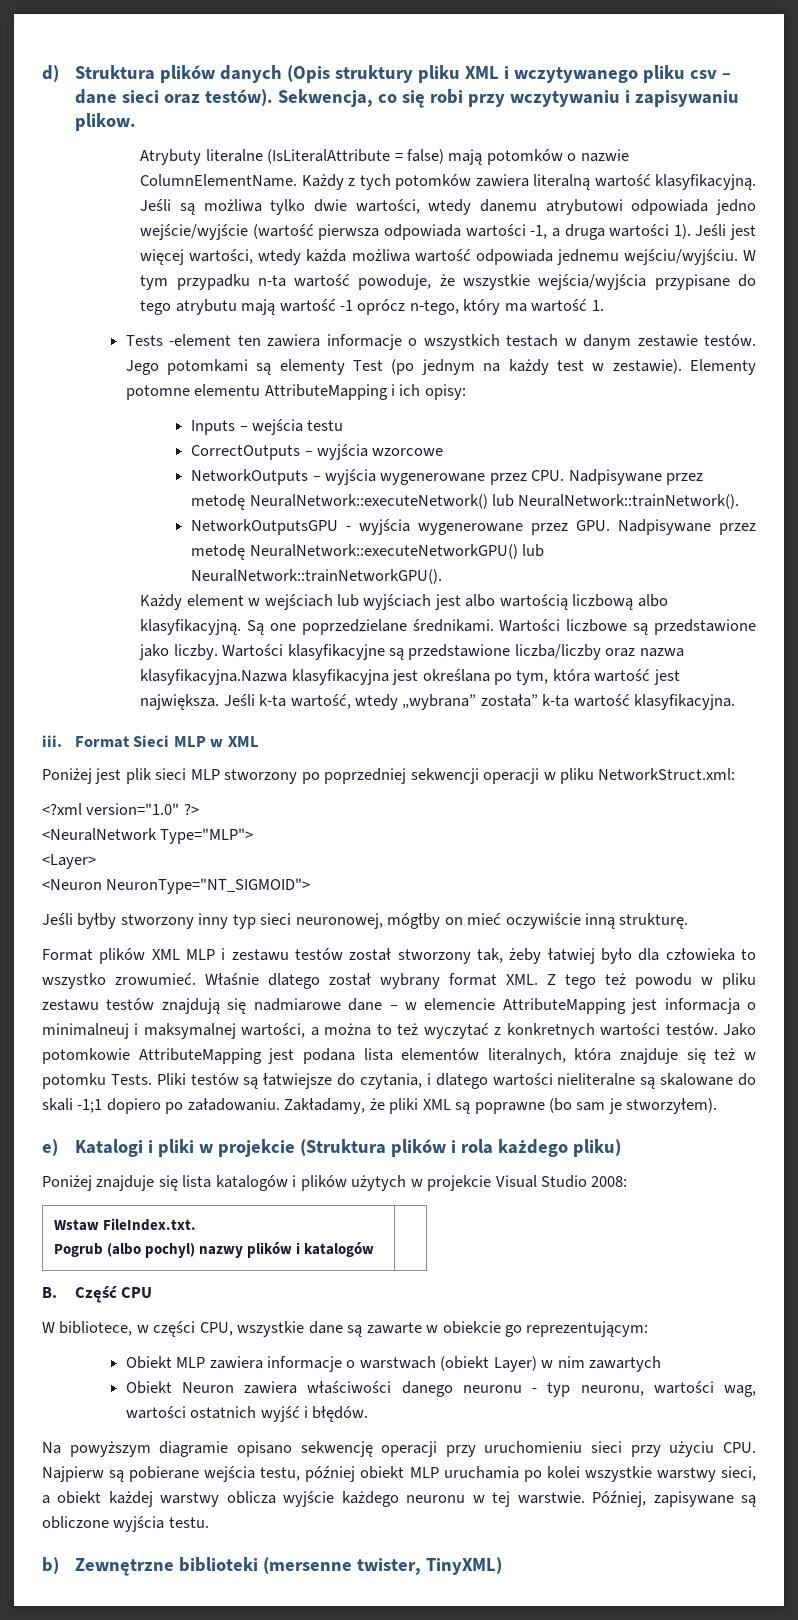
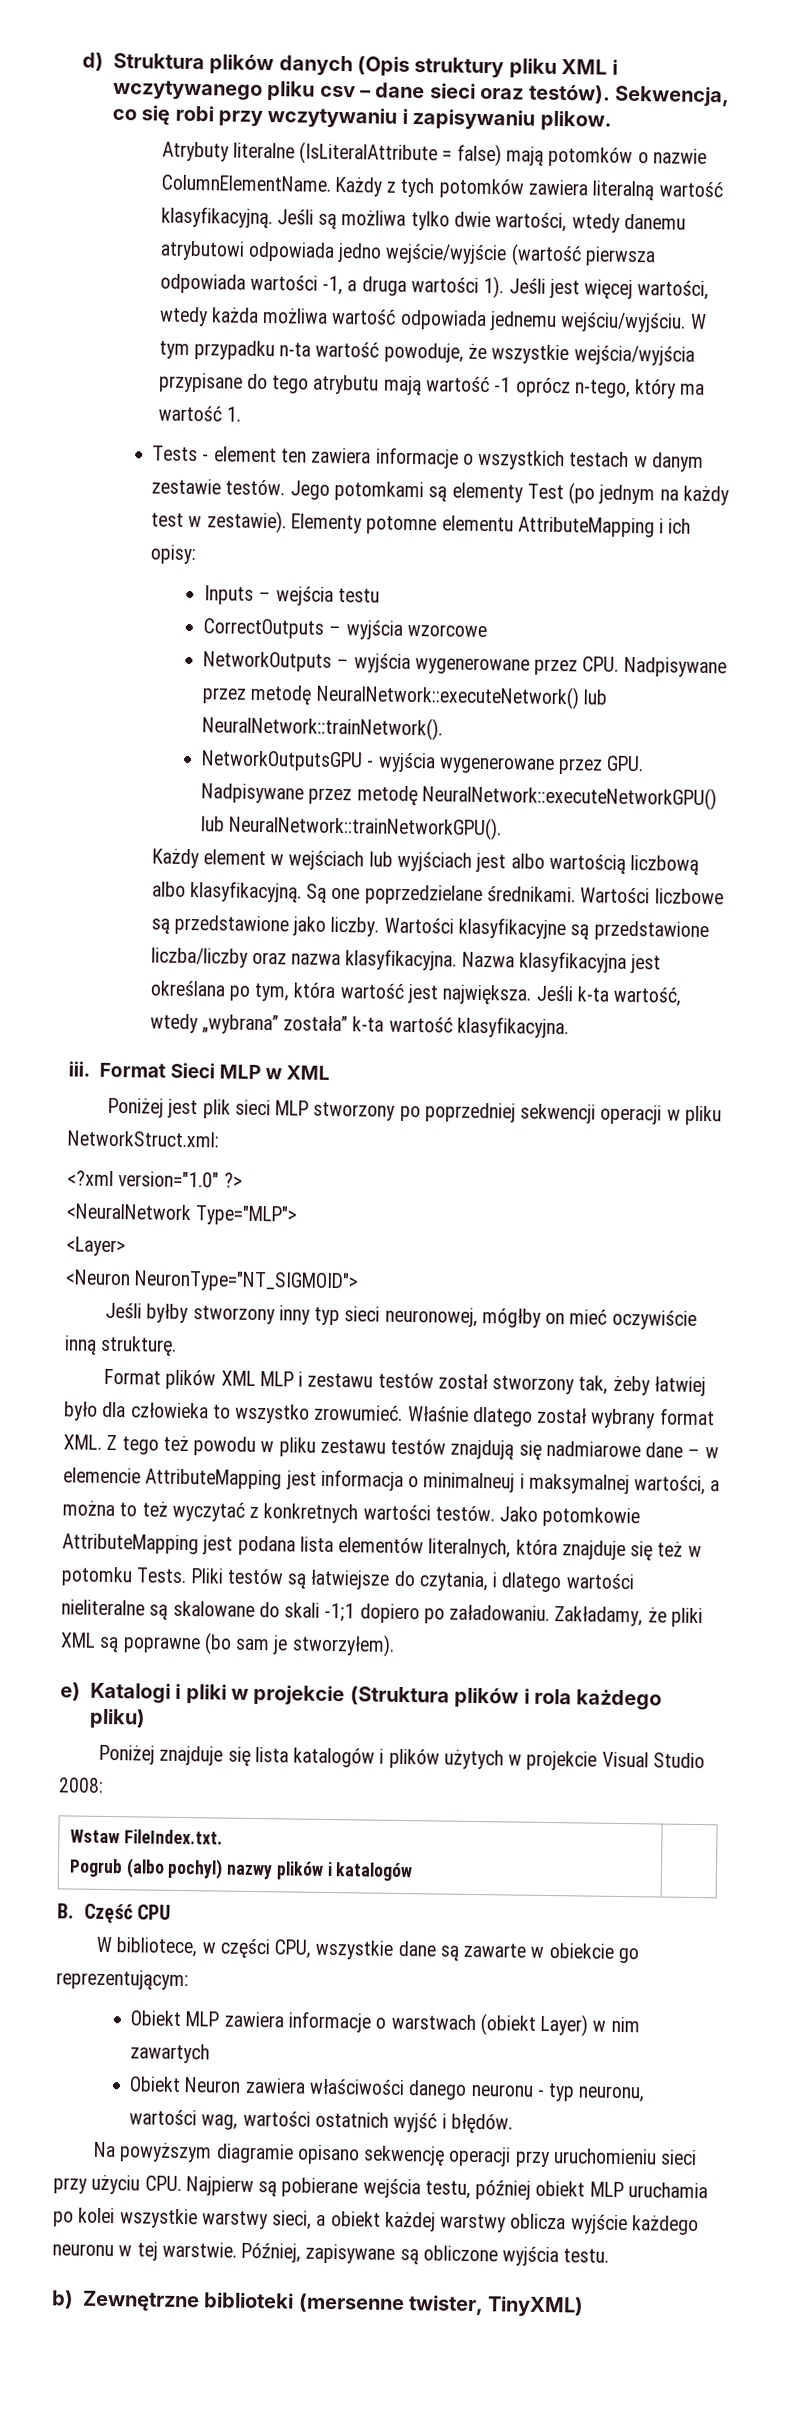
- Tests -element ten zawiera informacje o wszystkich testach w danym zestawie testów.
+ Tests - element ten zawiera informacje o wszystkich testach w danym zestawie testów.
- Wartości klasyfikacyjne są przedstawione liczba/liczby oraz nazwa klasyfikacyjna.Nazwa klasyfikacyjna jest określana po tym, która wartość jest największa.
+ Wartości klasyfikacyjne są przedstawione liczba/liczby oraz nazwa klasyfikacyjna. Nazwa klasyfikacyjna jest określana po tym, która wartość jest największa.

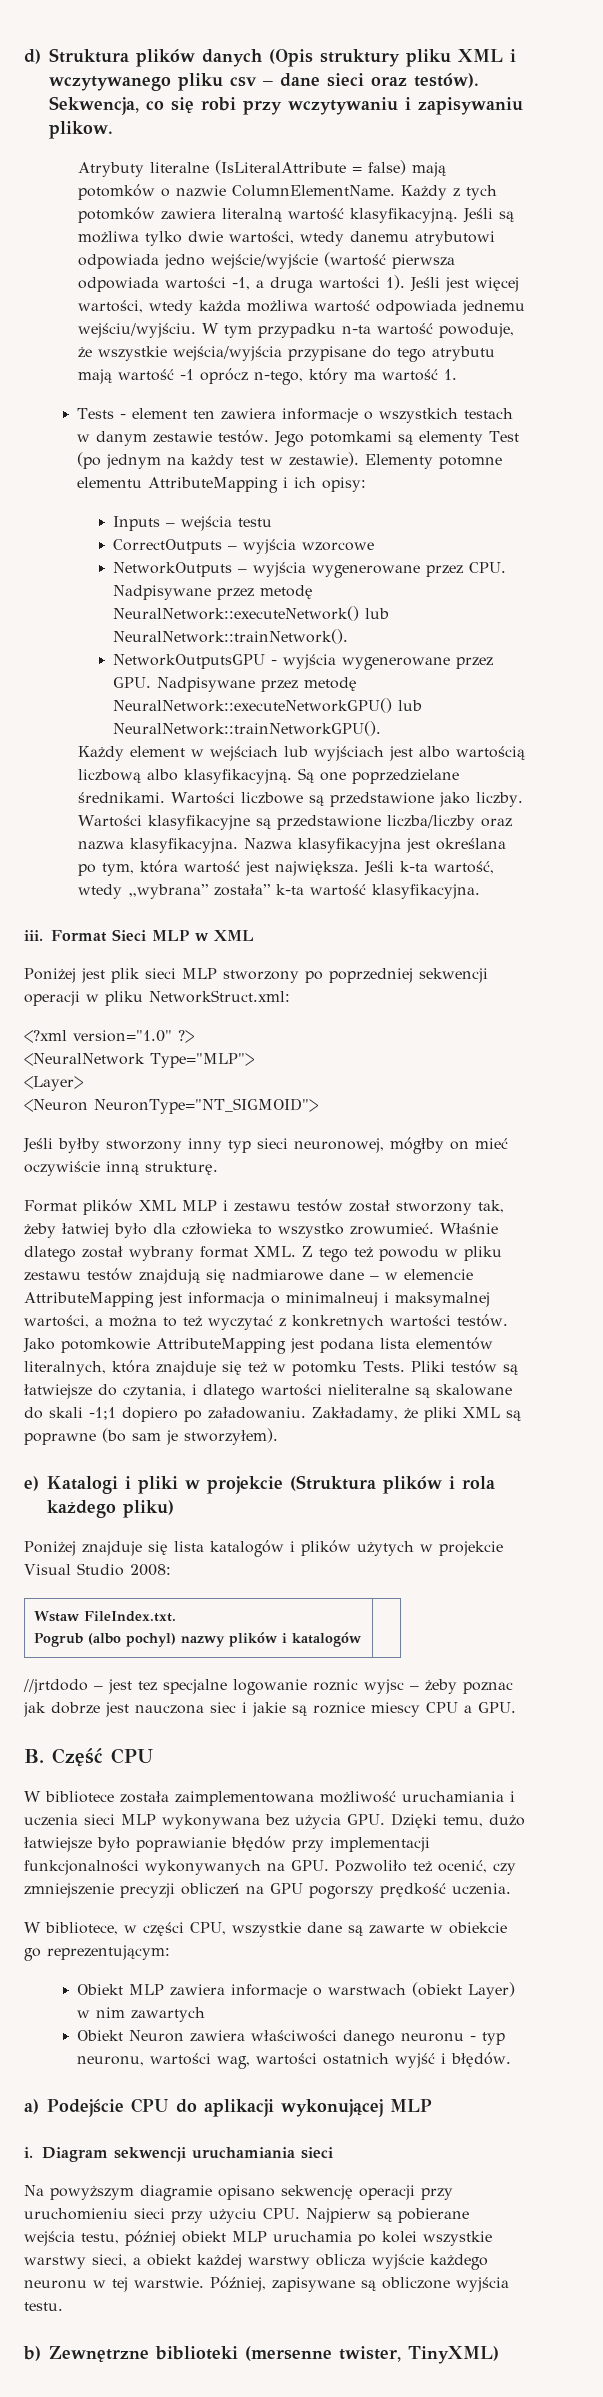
+ //jrtdodo – jest tez specjalne logowanie roznic wyjsc – żeby poznac jak dobrze jest nauczona siec i jakie są roznice miescy CPU a GPU.
  B. Część CPU
+ W bibliotece została zaimplementowana możliwość uruchamiania i uczenia sieci MLP wykonywana bez użycia GPU. Dzięki temu, dużo łatwiejsze było poprawianie błędów przy implementacji funkcjonalności wykonywanych na GPU. Pozwoliło też ocenić, czy zmniejszenie precyzji obliczeń na GPU pogorszy prędkość uczenia.
+ a) Podejście CPU do aplikacji wykonującej MLP
+ i. Diagram sekwencji uruchamiania sieci

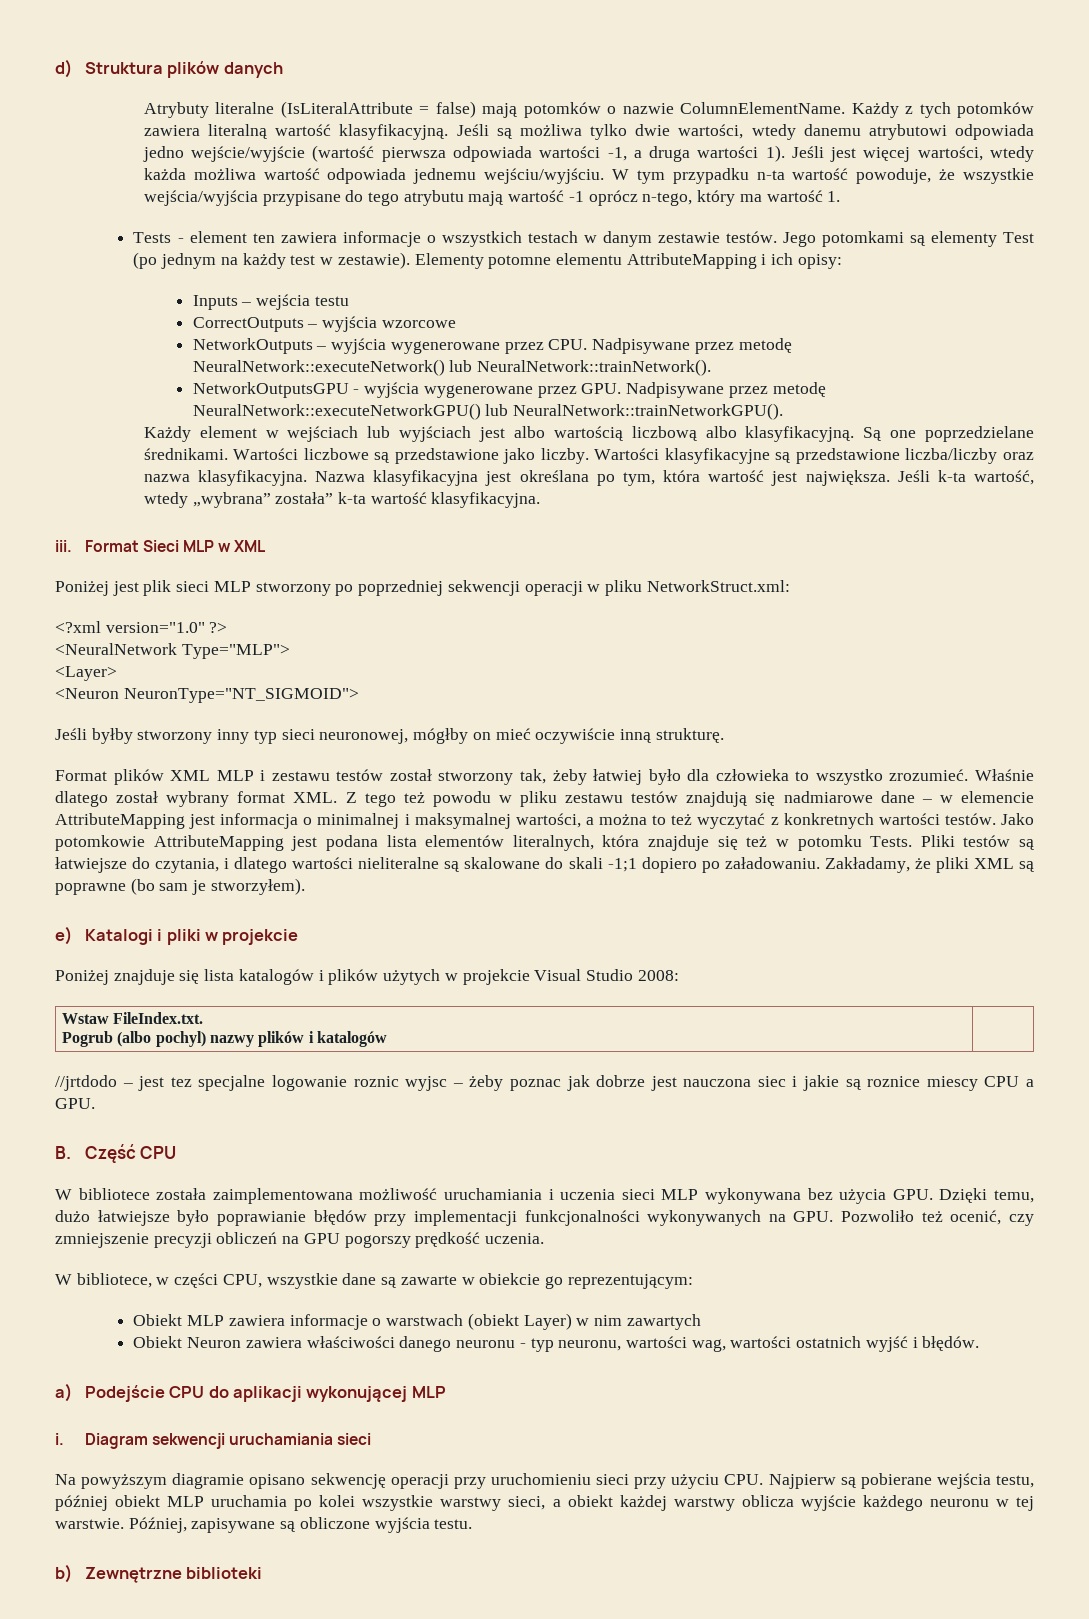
- d) Struktura plików danych (Opis struktury pliku XML i wczytywanego pliku csv – dane sieci oraz testów). Sekwencja, co się robi przy wczytywaniu i zapisywaniu plikow.
+ d) Struktura plików danych
- Format plików XML MLP i zestawu testów został stworzony tak, żeby łatwiej było dla człowieka to wszystko zrowumieć.
+ Format plików XML MLP i zestawu testów został stworzony tak, żeby łatwiej było dla człowieka to wszystko zrozumieć.
- Właśnie dlatego został wybrany format XML. Z tego też powodu w pliku zestawu testów znajdują się nadmiarowe dane – w elemencie AttributeMapping jest informacja o minimalneuj i maksymalnej wartości, a można to też wyczytać z konkretnych wartości testów.
+ Właśnie dlatego został wybrany format XML. Z tego też powodu w pliku zestawu testów znajdują się nadmiarowe dane – w elemencie AttributeMapping jest informacja o minimalnej i maksymalnej wartości, a można to też wyczytać z konkretnych wartości testów.
- e) Katalogi i pliki w projekcie (Struktura plików i rola każdego pliku)
+ e) Katalogi i pliki w projekcie
- b) Zewnętrzne biblioteki (mersenne twister, TinyXML)
+ b) Zewnętrzne biblioteki

